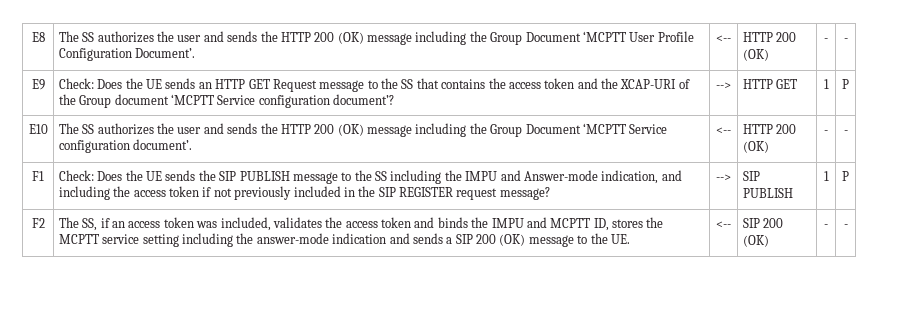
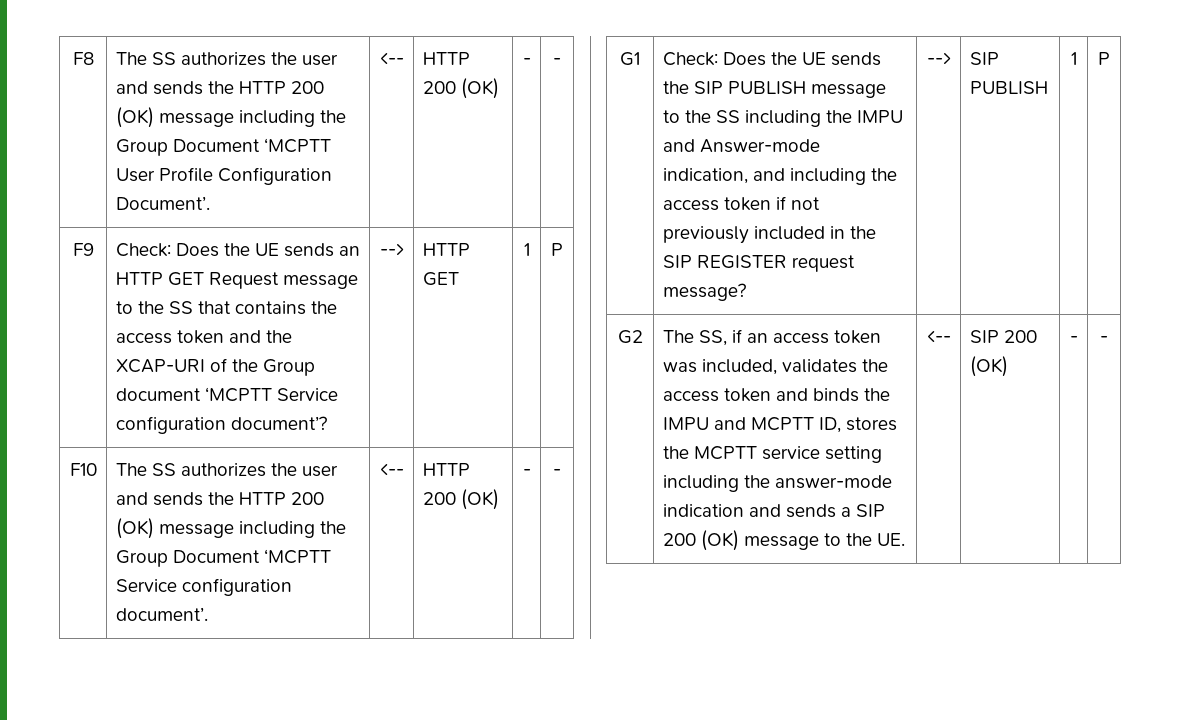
- E8 | The SS authorizes the user and sends the HTTP 200 (OK) message including the Group Document ‘MCPTT User Profile Configuration Document’. | <-- | HTTP 200 (OK) | - | -
+ F8 | The SS authorizes the user and sends the HTTP 200 (OK) message including the Group Document ‘MCPTT User Profile Configuration Document’. | <-- | HTTP 200 (OK) | - | -
- E9 | Check: Does the UE sends an HTTP GET Request message to the SS that contains the access token and the XCAP-URI of the Group document ‘MCPTT Service configuration document’? | --> | HTTP GET | 1 | P
+ F9 | Check: Does the UE sends an HTTP GET Request message to the SS that contains the access token and the XCAP-URI of the Group document ‘MCPTT Service configuration document’? | --> | HTTP GET | 1 | P
- E10 | The SS authorizes the user and sends the HTTP 200 (OK) message including the Group Document ‘MCPTT Service configuration document’. | <-- | HTTP 200 (OK) | - | -
+ F10 | The SS authorizes the user and sends the HTTP 200 (OK) message including the Group Document ‘MCPTT Service configuration document’. | <-- | HTTP 200 (OK) | - | -
- F1 | Check: Does the UE sends the SIP PUBLISH message to the SS including the IMPU and Answer-mode indication, and including the access token if not previously included in the SIP REGISTER request message? | --> | SIP PUBLISH | 1 | P
+ G1 | Check: Does the UE sends the SIP PUBLISH message to the SS including the IMPU and Answer-mode indication, and including the access token if not previously included in the SIP REGISTER request message? | --> | SIP PUBLISH | 1 | P
- F2
+ G2

